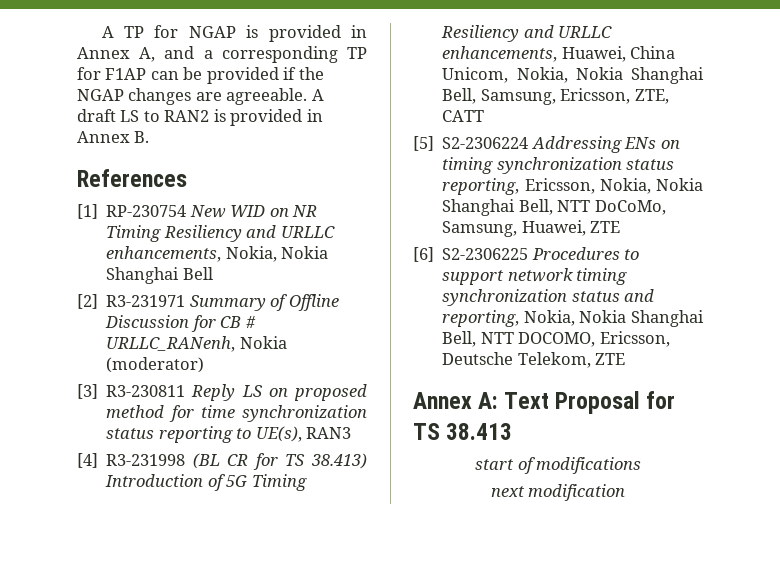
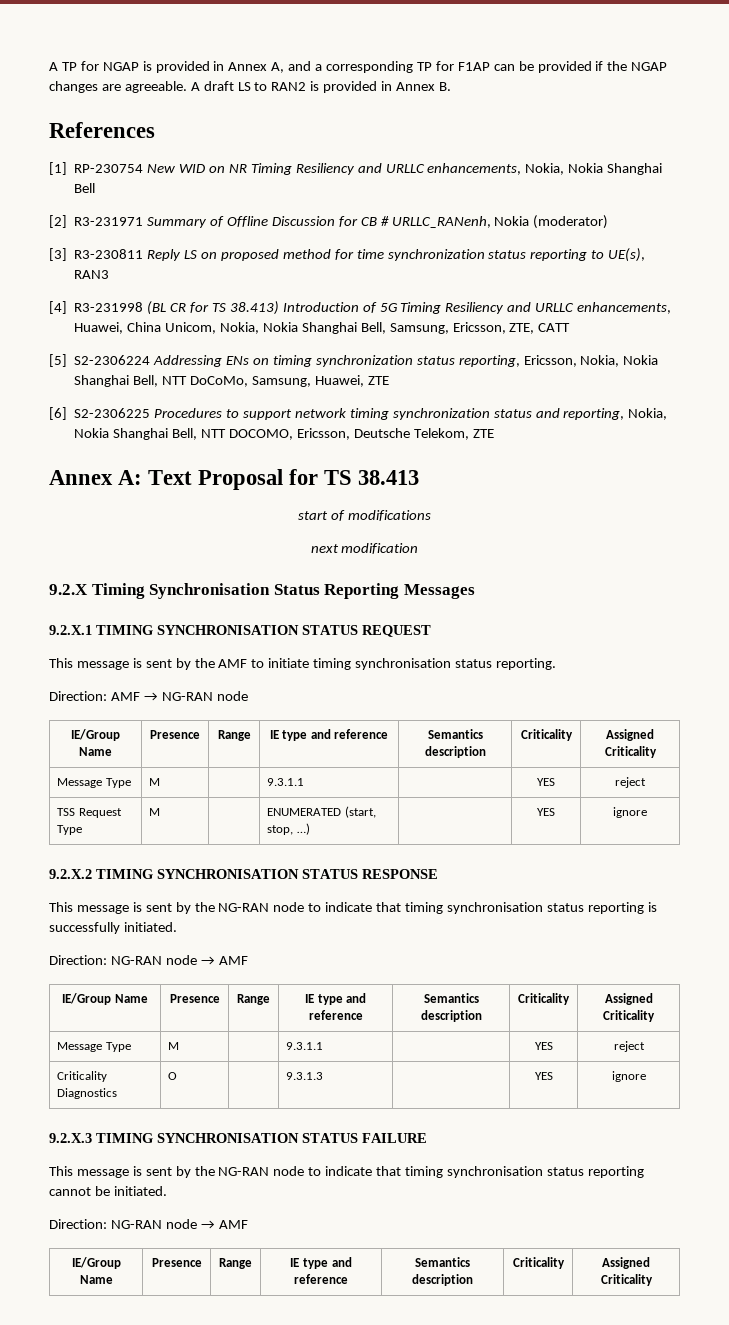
+ 9.2.X Timing Synchronisation Status Reporting Messages
+ 9.2.X.1 TIMING SYNCHRONISATION STATUS REQUEST
+ This message is sent by the AMF to initiate timing synchronisation status reporting.
+ Direction: AMF → NG-RAN node
+ IE/Group Name | Presence | Range | IE type and reference | Semantics description | Criticality | Assigned Criticality
+ Message Type | M | | 9.3.1.1 | | YES | reject
+ TSS Request Type | M | | ENUMERATED (start, stop, …) | | YES | ignore
+ 9.2.X.2 TIMING SYNCHRONISATION STATUS RESPONSE
+ This message is sent by the NG-RAN node to indicate that timing synchronisation status reporting is successfully initiated.
+ Direction: NG-RAN node → AMF
+ IE/Group Name | Presence | Range | IE type and reference | Semantics description | Criticality | Assigned Criticality
+ Message Type | M | | 9.3.1.1 | | YES | reject
+ Criticality Diagnostics | O | | 9.3.1.3 | | YES | ignore
+ 9.2.X.3 TIMING SYNCHRONISATION STATUS FAILURE
+ This message is sent by the NG-RAN node to indicate that timing synchronisation status reporting cannot be initiated.
+ Direction: NG-RAN node → AMF
+ IE/Group Name | Presence | Range | IE type and reference | Semantics description | Criticality | Assigned Criticality

